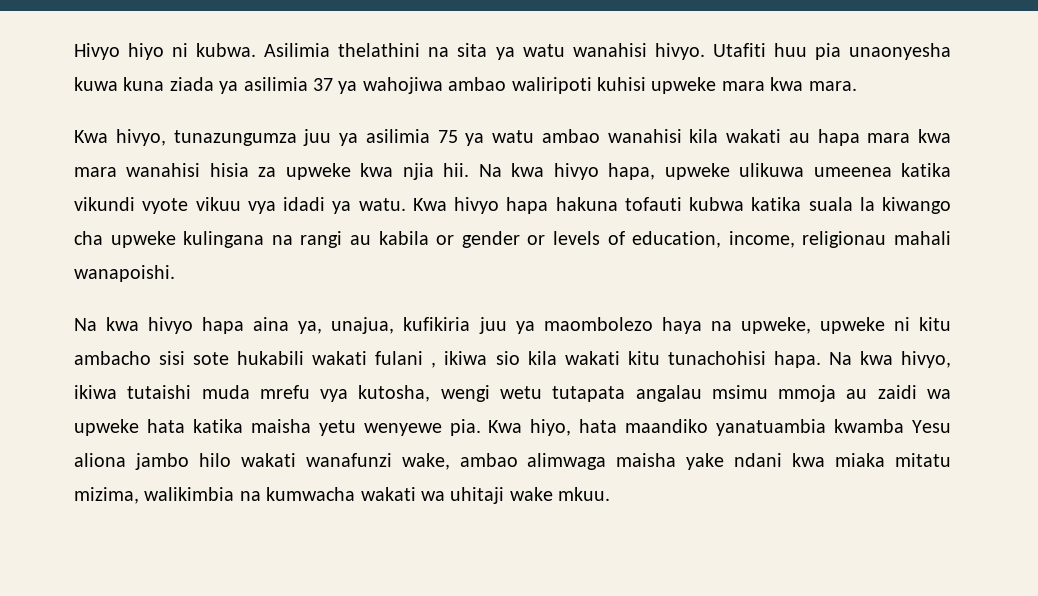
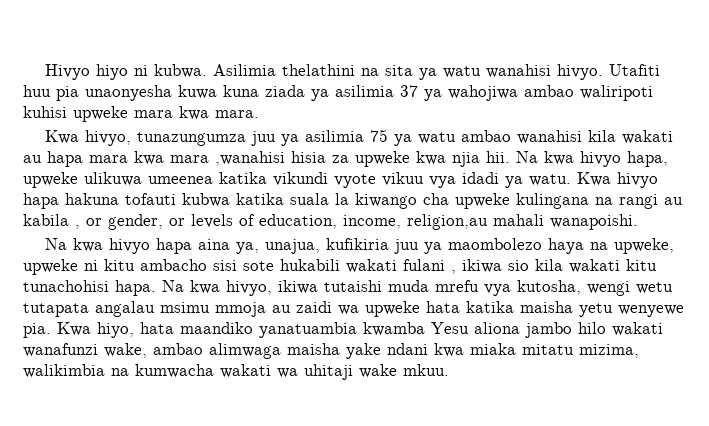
- Kwa hivyo, tunazungumza juu ya asilimia 75 ya watu ambao wanahisi kila wakati au hapa mara kwa mara wanahisi hisia za upweke kwa njia hii.
+ Kwa hivyo, tunazungumza juu ya asilimia 75 ya watu ambao wanahisi kila wakati au hapa mara kwa mara ,wanahisi hisia za upweke kwa njia hii.
- Kwa hivyo hapa hakuna tofauti kubwa katika suala la kiwango cha upweke kulingana na rangi au kabila or gender or levels of education, income, religionau mahali wanapoishi.
+ Kwa hivyo hapa hakuna tofauti kubwa katika suala la kiwango cha upweke kulingana na rangi au kabila , or gender, or levels of education, income, religion,au mahali wanapoishi.

